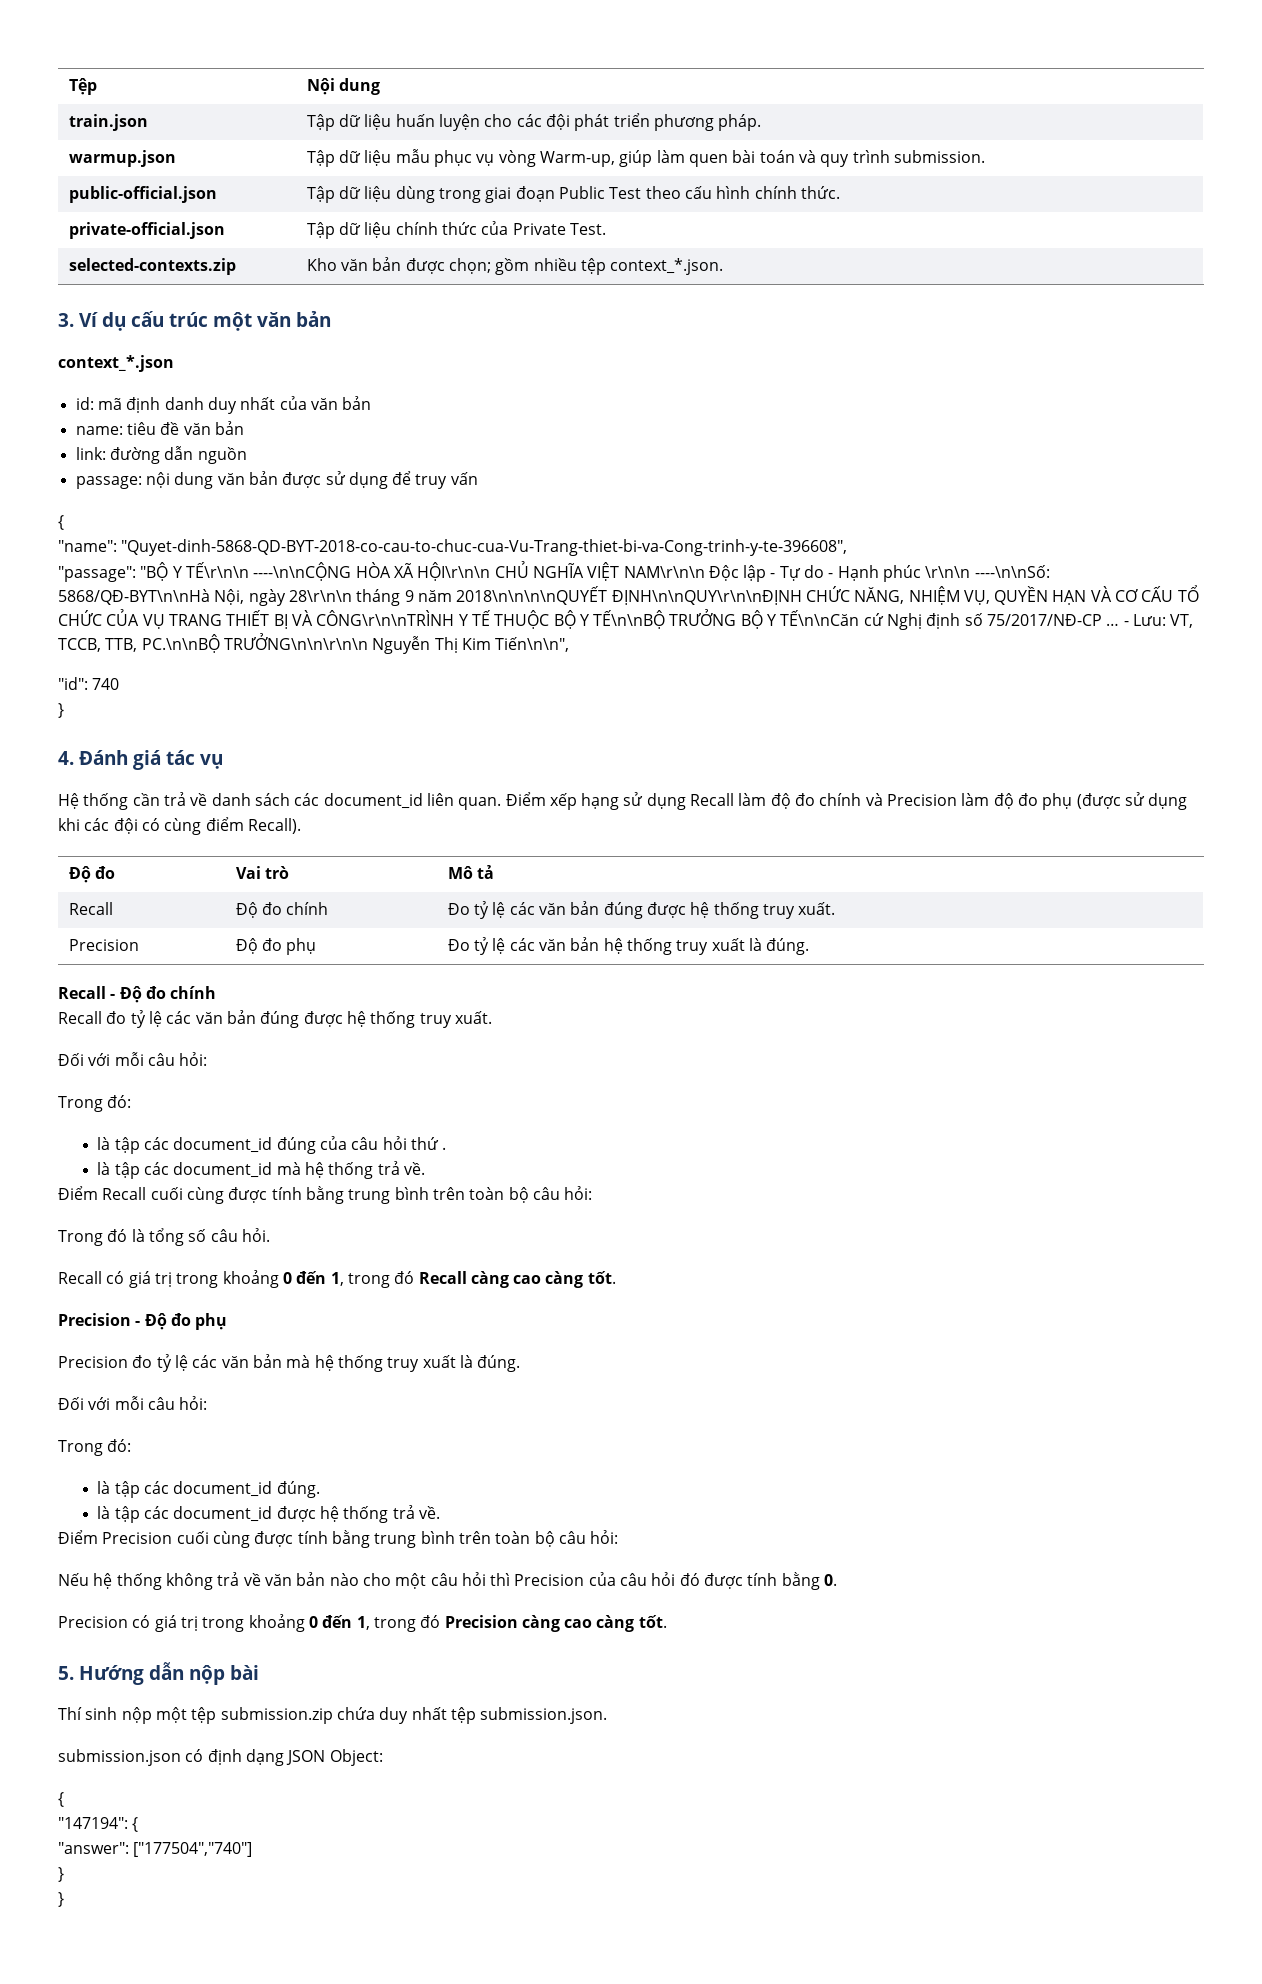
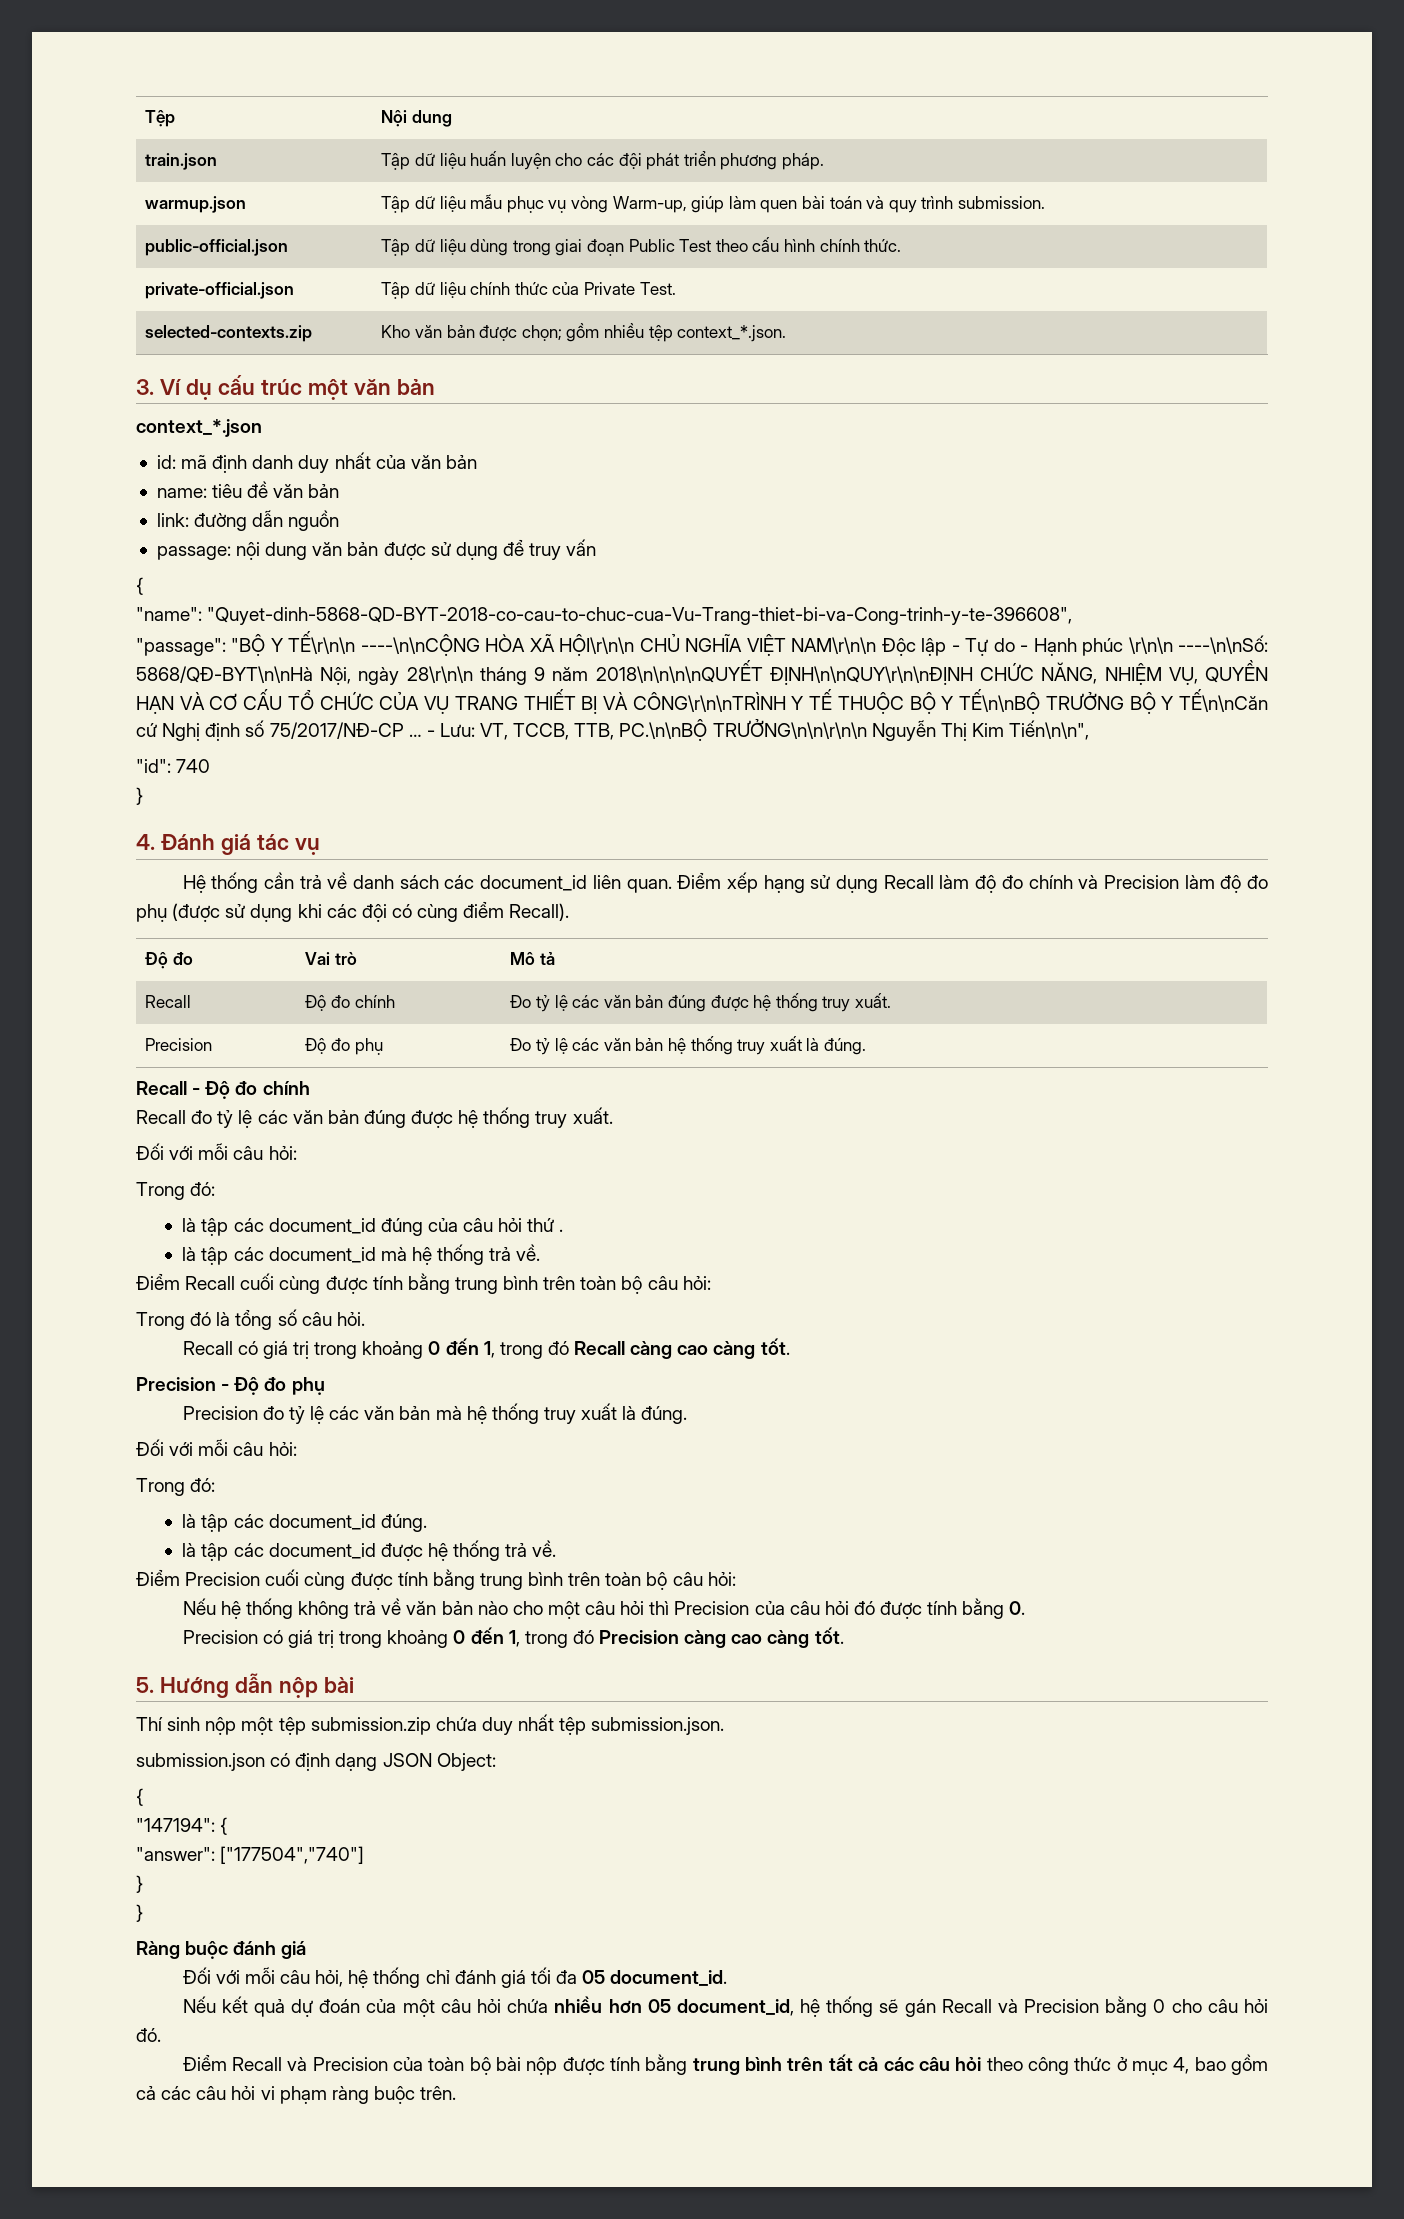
+ Ràng buộc đánh giá
+ Đối với mỗi câu hỏi, hệ thống chỉ đánh giá tối đa 05 document_id.
+ Nếu kết quả dự đoán của một câu hỏi chứa nhiều hơn 05 document_id, hệ thống sẽ gán Recall và Precision bằng 0 cho câu hỏi đó.
+ Điểm Recall và Precision của toàn bộ bài nộp được tính bằng trung bình trên tất cả các câu hỏi theo công thức ở mục 4, bao gồm cả các câu hỏi vi phạm ràng buộc trên.

